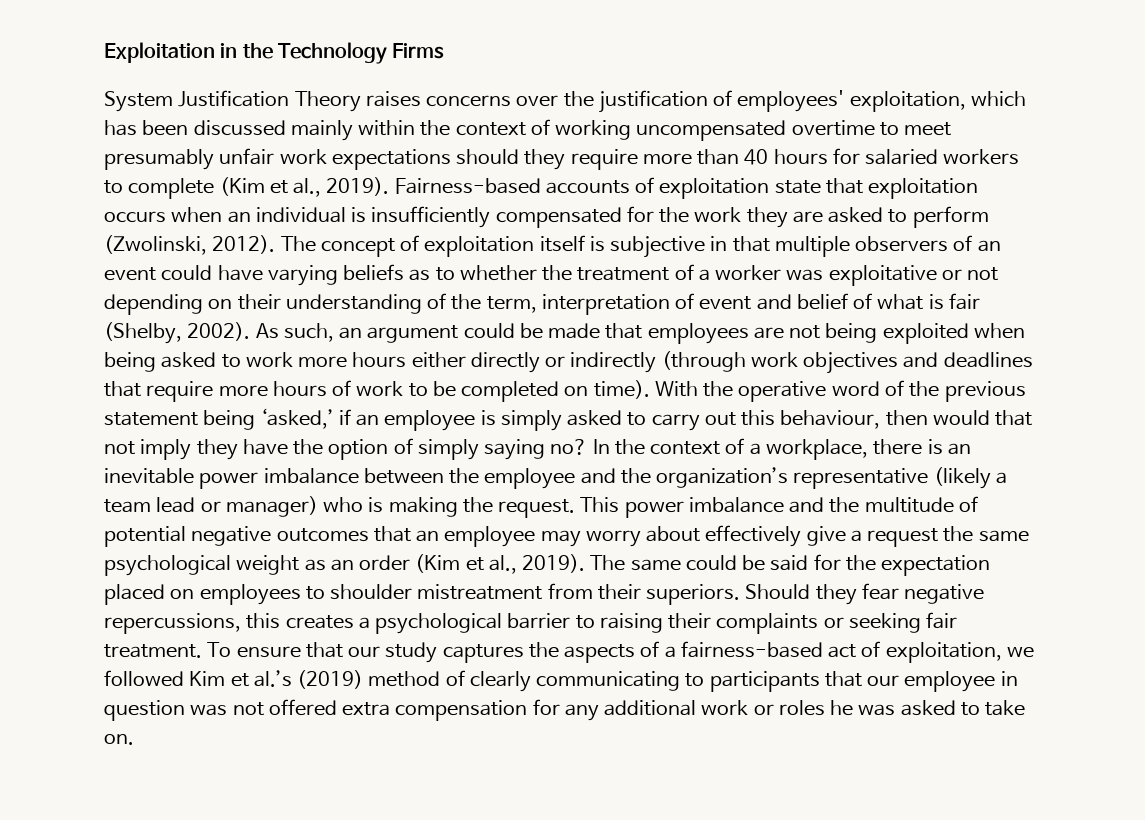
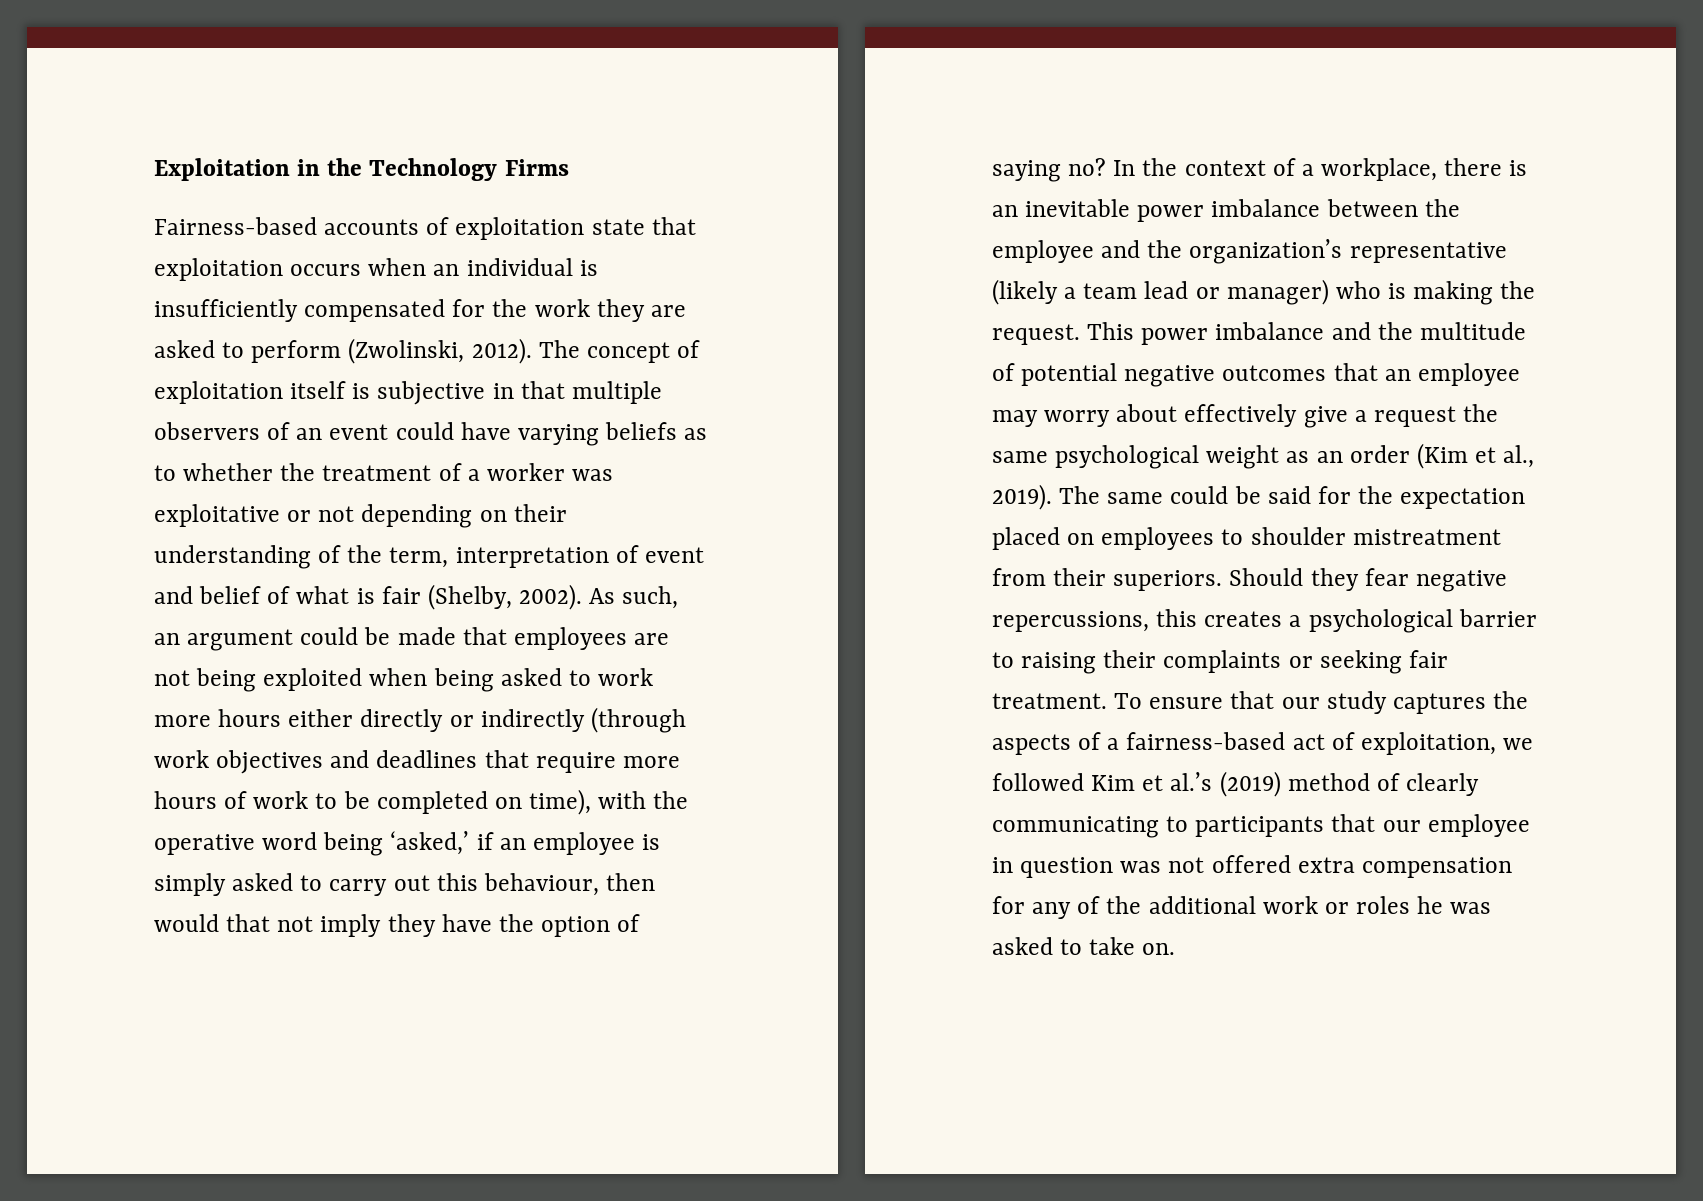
- System Justification Theory raises concerns over the justification of employees' exploitation, which has been discussed mainly within the context of working uncompensated overtime to meet presumably unfair work expectations should they require more than 40 hours for salaried workers to complete (Kim et al., 2019).
- As such, an argument could be made that employees are not being exploited when being asked to work more hours either directly or indirectly (through work objectives and deadlines that require more hours of work to be completed on time). With the operative word of the previous statement being ‘asked,’ if an employee is simply asked to carry out this behaviour, then would that not imply they have the option of simply saying no?
+ As such, an argument could be made that employees are not being exploited when being asked to work more hours either directly or indirectly (through work objectives and deadlines that require more hours of work to be completed on time), with the operative word being ‘asked,’ if an employee is simply asked to carry out this behaviour, then would that not imply they have the option of saying no?
- To ensure that our study captures the aspects of a fairness-based act of exploitation, we followed Kim et al.’s (2019) method of clearly communicating to participants that our employee in question was not offered extra compensation for any additional work or roles he was asked to take on.
+ To ensure that our study captures the aspects of a fairness-based act of exploitation, we followed Kim et al.’s (2019) method of clearly communicating to participants that our employee in question was not offered extra compensation for any of the additional work or roles he was asked to take on.

